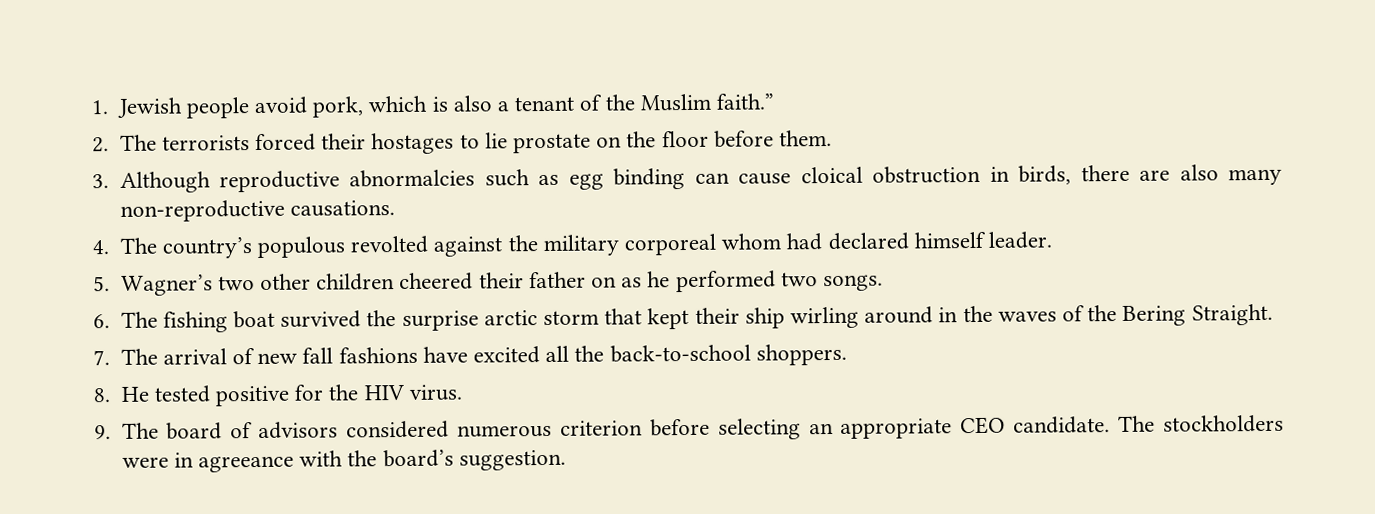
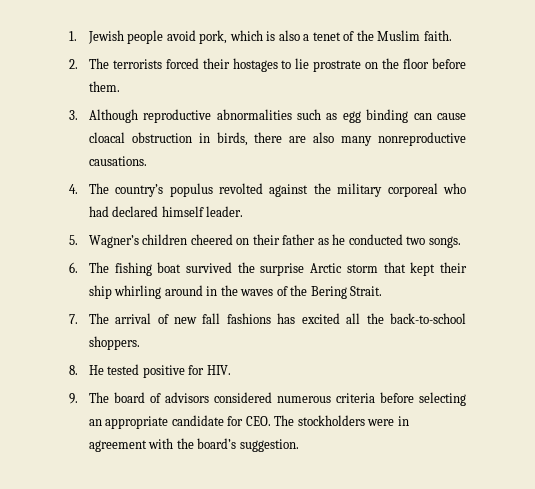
- 1. Jewish people avoid pork, which is also a tenant of the Muslim faith.”
+ 1. Jewish people avoid pork, which is also a tenet of the Muslim faith.
- 2. The terrorists forced their hostages to lie prostate on the floor before them.
+ 2. The terrorists forced their hostages to lie prostrate on the floor before them.
- 3. Although reproductive abnormalcies such as egg binding can cause cloical obstruction in birds, there are also many non-reproductive causations.
+ 3. Although reproductive abnormalities such as egg binding can cause cloacal obstruction in birds, there are also many nonreproductive causations.
- 4. The country’s populous revolted against the military corporeal whom had declared himself leader.
+ 4. The country’s populus revolted against the military corporeal who had declared himself leader.
- 5. Wagner’s two other children cheered their father on as he performed two songs.
+ 5. Wagner’s children cheered on their father as he conducted two songs.
- 6. The fishing boat survived the surprise arctic storm that kept their ship wirling around in the waves of the Bering Straight.
+ 6. The fishing boat survived the surprise Arctic storm that kept their ship whirling around in the waves of the Bering Strait.
- 7. The arrival of new fall fashions have excited all the back-to-school shoppers.
+ 7. The arrival of new fall fashions has excited all the back-to-school shoppers.
- 8. He tested positive for the HIV virus.
+ 8. He tested positive for HIV.
- 9. The board of advisors considered numerous criterion before selecting an appropriate CEO candidate. The stockholders were in agreeance with the board’s suggestion.
+ 9. The board of advisors considered numerous criteria before selecting an appropriate candidate for CEO. The stockholders were in agreement with the board’s suggestion.

